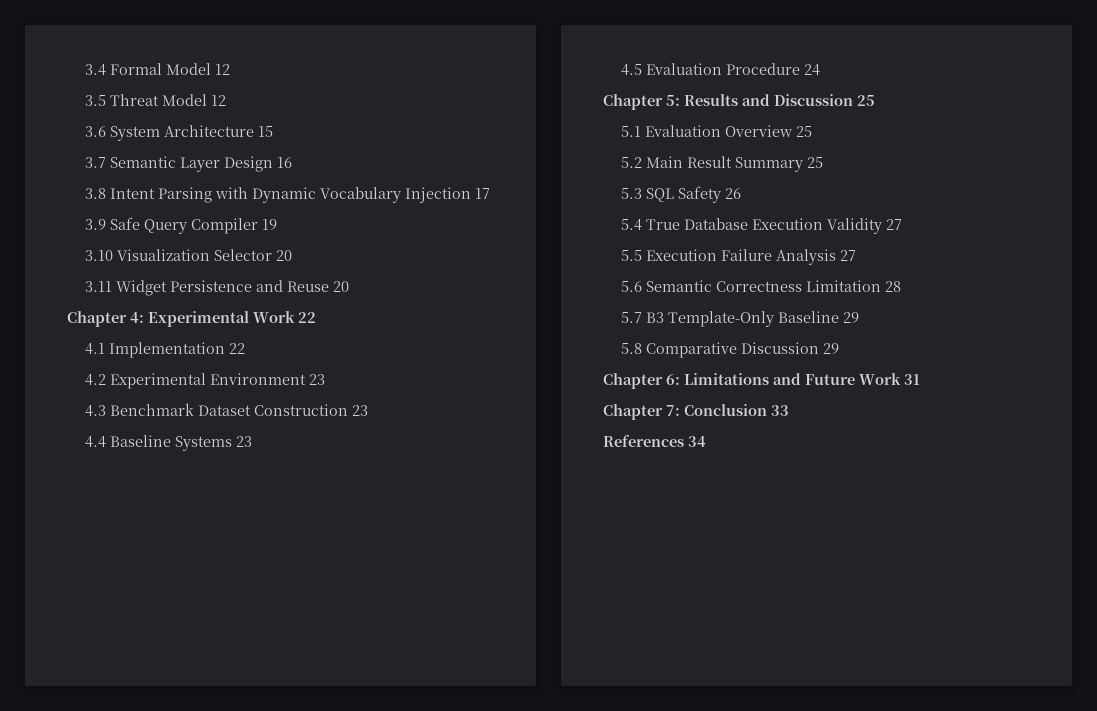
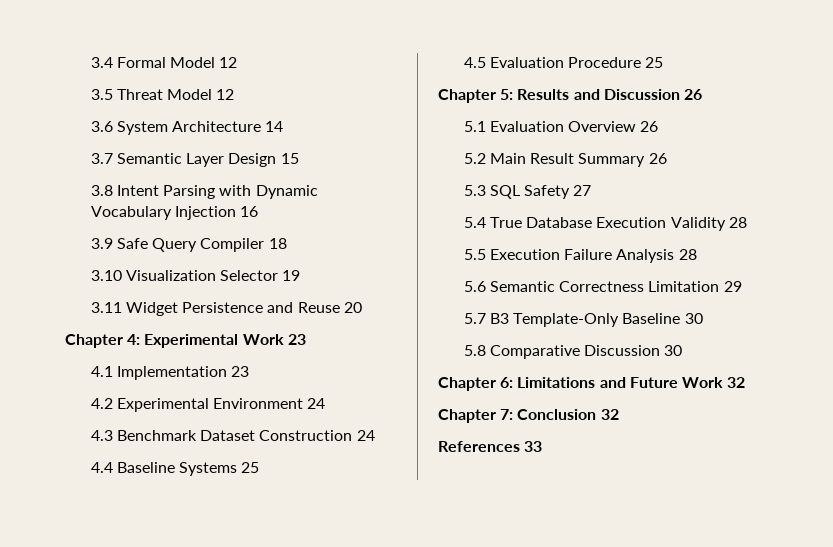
- 3.6 System Architecture 15
+ 3.6 System Architecture 14
- 3.7 Semantic Layer Design 16
+ 3.7 Semantic Layer Design 15
- 3.8 Intent Parsing with Dynamic Vocabulary Injection 17
+ 3.8 Intent Parsing with Dynamic Vocabulary Injection 16
- 3.9 Safe Query Compiler 19
+ 3.9 Safe Query Compiler 18
- 3.10 Visualization Selector 20
+ 3.10 Visualization Selector 19
- Chapter 4: Experimental Work 22
+ Chapter 4: Experimental Work 23
- 4.1 Implementation 22
+ 4.1 Implementation 23
- 4.2 Experimental Environment 23
+ 4.2 Experimental Environment 24
- 4.3 Benchmark Dataset Construction 23
+ 4.3 Benchmark Dataset Construction 24
- 4.4 Baseline Systems 23
+ 4.4 Baseline Systems 25
- 4.5 Evaluation Procedure 24
+ 4.5 Evaluation Procedure 25
- Chapter 5: Results and Discussion 25
+ Chapter 5: Results and Discussion 26
- 5.1 Evaluation Overview 25
+ 5.1 Evaluation Overview 26
- 5.2 Main Result Summary 25
+ 5.2 Main Result Summary 26
- 5.3 SQL Safety 26
+ 5.3 SQL Safety 27
- 5.4 True Database Execution Validity 27
+ 5.4 True Database Execution Validity 28
- 5.5 Execution Failure Analysis 27
+ 5.5 Execution Failure Analysis 28
- 5.6 Semantic Correctness Limitation 28
+ 5.6 Semantic Correctness Limitation 29
- 5.7 B3 Template-Only Baseline 29
+ 5.7 B3 Template-Only Baseline 30
- 5.8 Comparative Discussion 29
+ 5.8 Comparative Discussion 30
- Chapter 6: Limitations and Future Work 31
+ Chapter 6: Limitations and Future Work 32
- Chapter 7: Conclusion 33
+ Chapter 7: Conclusion 32
- References 34
+ References 33

